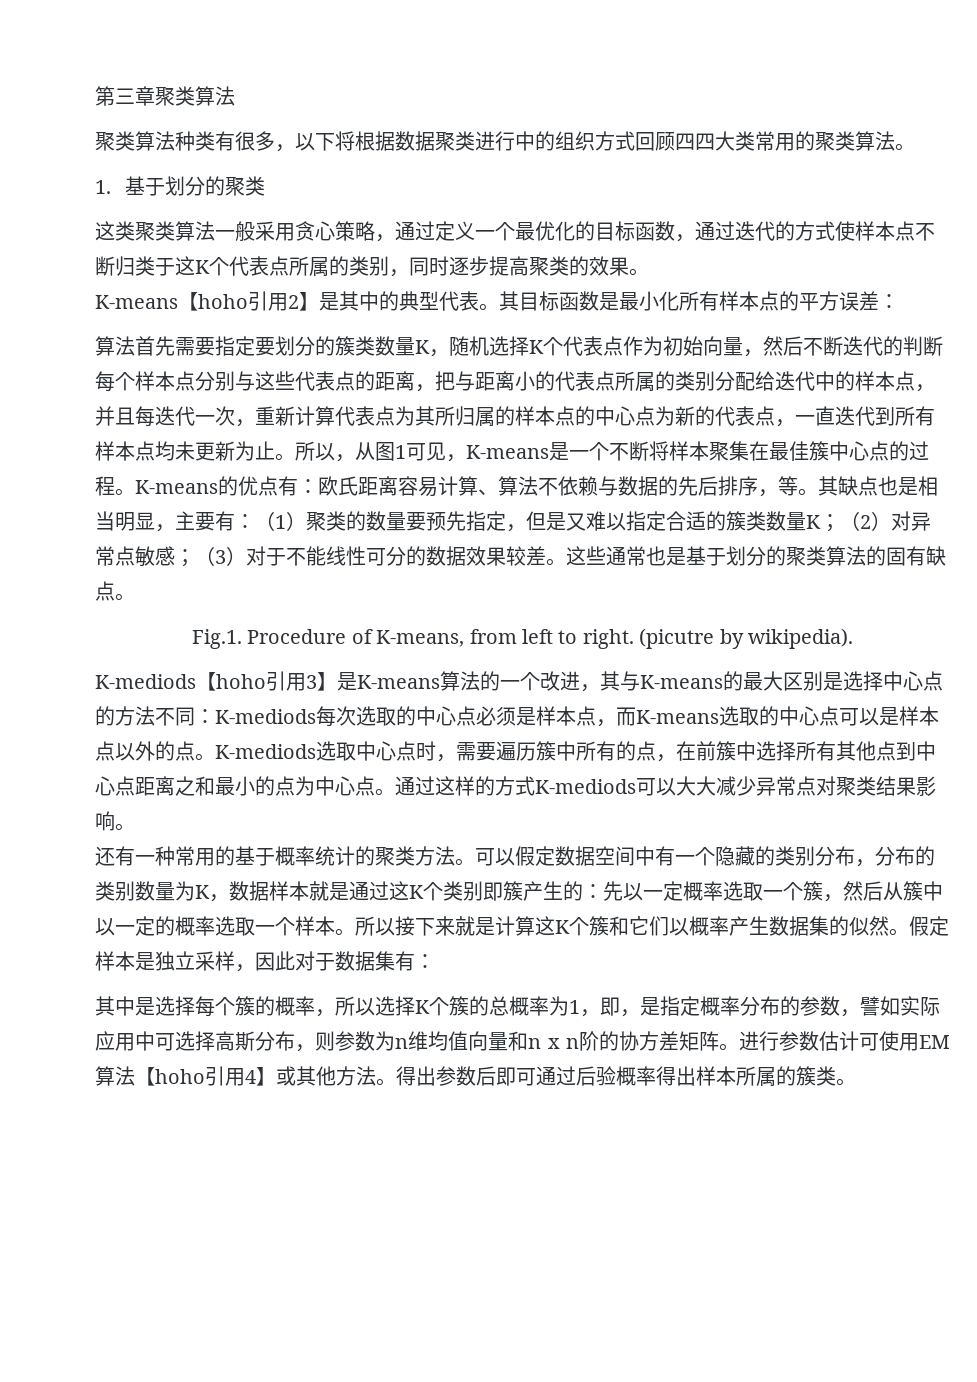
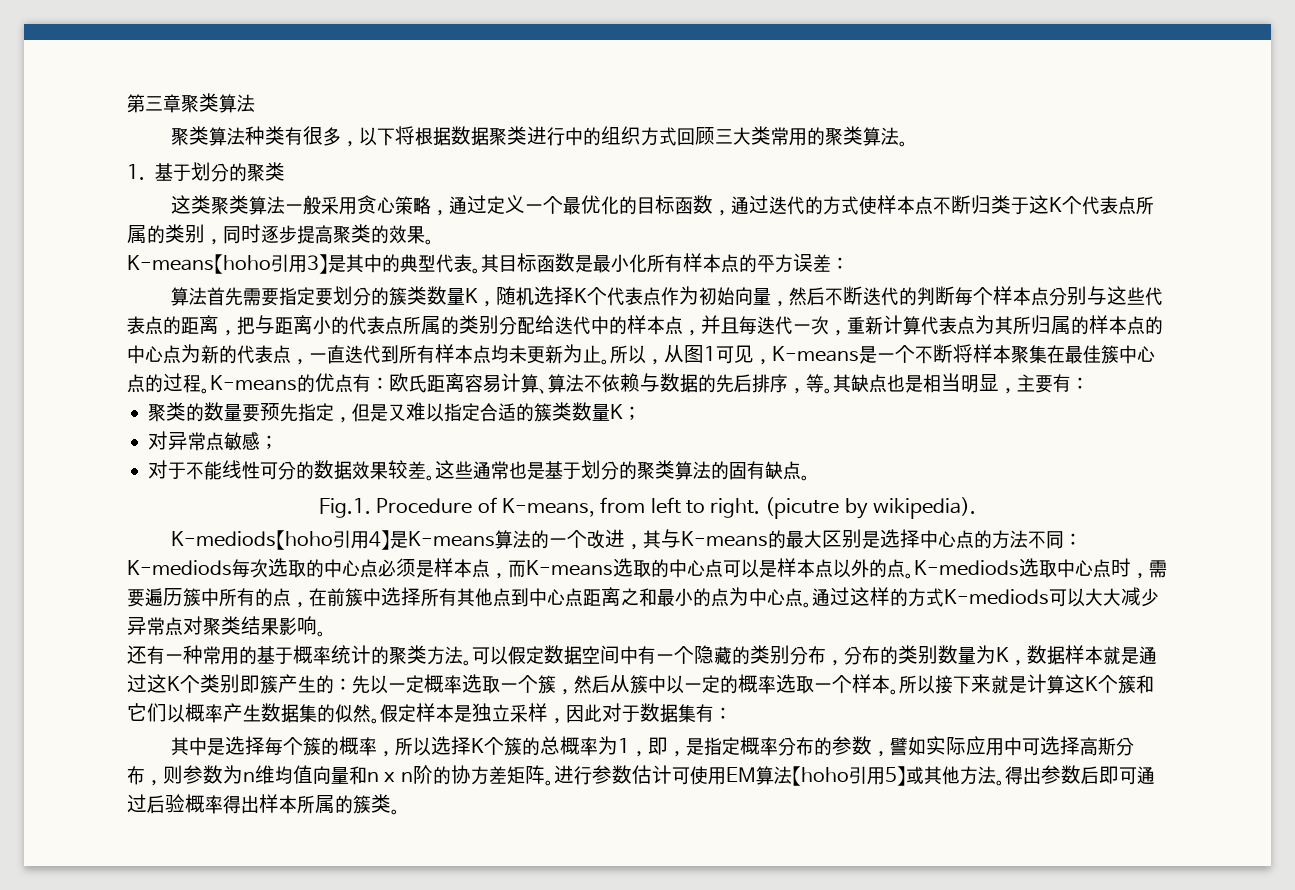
- 聚类算法种类有很多，以下将根据数据聚类进行中的组织方式回顾四四大类常用的聚类算法。
+ 聚类算法种类有很多，以下将根据数据聚类进行中的组织方式回顾三大类常用的聚类算法。
- K-means【hoho引用2】是其中的典型代表。
+ K-means【hoho引用3】是其中的典型代表。
- 其缺点也是相当明显，主要有：（1）聚类的数量要预先指定，但是又难以指定合适的簇类数量K；（2）对异常点敏感；（3）对于不能线性可分的数据效果较差。
+ 其缺点也是相当明显，主要有：
+ 聚类的数量要预先指定，但是又难以指定合适的簇类数量K；
+ 对异常点敏感；
+ 对于不能线性可分的数据效果较差。
- K-mediods【hoho引用3】是K-means算法的一个改进，其与K-means的最大区别是选择中心点的方法不同：K-mediods每次选取的中心点必须是样本点，而K-means选取的中心点可以是样本点以外的点。
+ K-mediods【hoho引用4】是K-means算法的一个改进，其与K-means的最大区别是选择中心点的方法不同：K-mediods每次选取的中心点必须是样本点，而K-means选取的中心点可以是样本点以外的点。
- 进行参数估计可使用EM算法【hoho引用4】或其他方法。
+ 进行参数估计可使用EM算法【hoho引用5】或其他方法。

